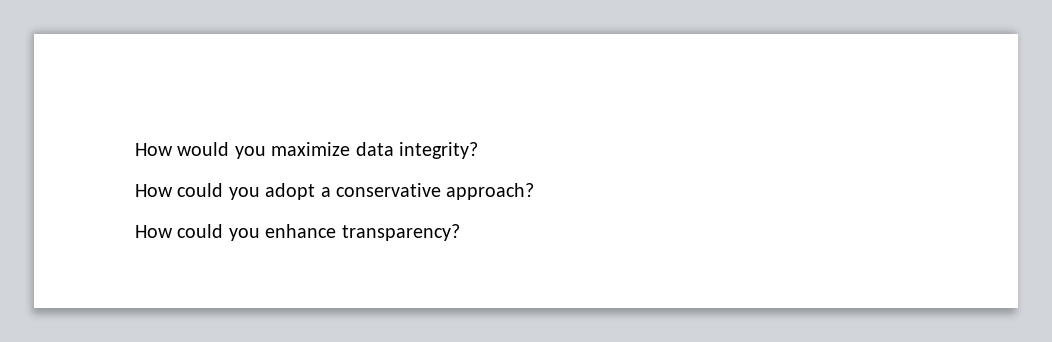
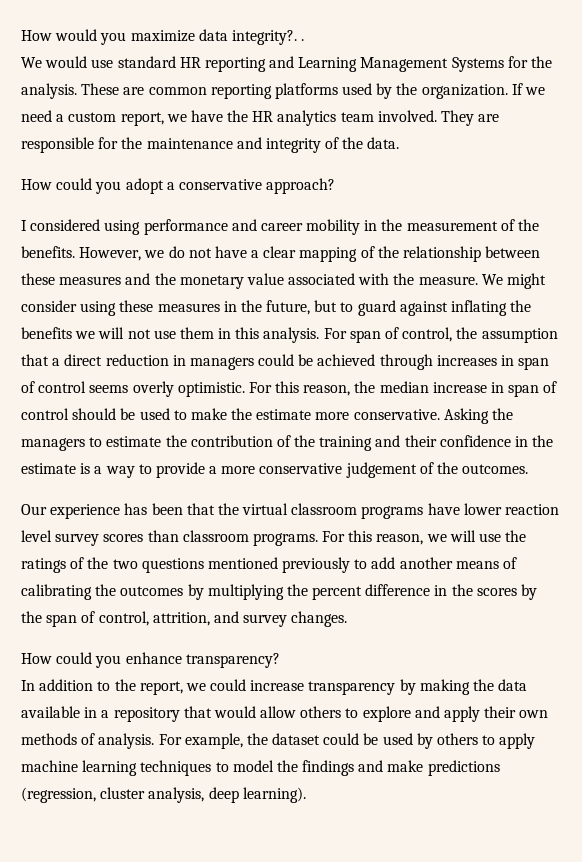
- How would you maximize data integrity?
+ How would you maximize data integrity?. .
+ We would use standard HR reporting and Learning Management Systems for the analysis. These are common reporting platforms used by the organization. If we need a custom report, we have the HR analytics team involved. They are responsible for the maintenance and integrity of the data.
+ I considered using performance and career mobility in the measurement of the benefits. However, we do not have a clear mapping of the relationship between these measures and the monetary value associated with the measure. We might consider using these measures in the future, but to guard against inflating the benefits we will not use them in this analysis. For span of control, the assumption that a direct reduction in managers could be achieved through increases in span of control seems overly optimistic. For this reason, the median increase in span of control should be used to make the estimate more conservative. Asking the managers to estimate the contribution of the training and their confidence in the estimate is a way to provide a more conservative judgement of the outcomes.
+ Our experience has been that the virtual classroom programs have lower reaction level survey scores than classroom programs. For this reason, we will use the ratings of the two questions mentioned previously to add another means of calibrating the outcomes by multiplying the percent difference in the scores by the span of control, attrition, and survey changes.
+ In addition to the report, we could increase transparency by making the data available in a repository that would allow others to explore and apply their own methods of analysis. For example, the dataset could be used by others to apply machine learning techniques to model the findings and make predictions (regression, cluster analysis, deep learning).

